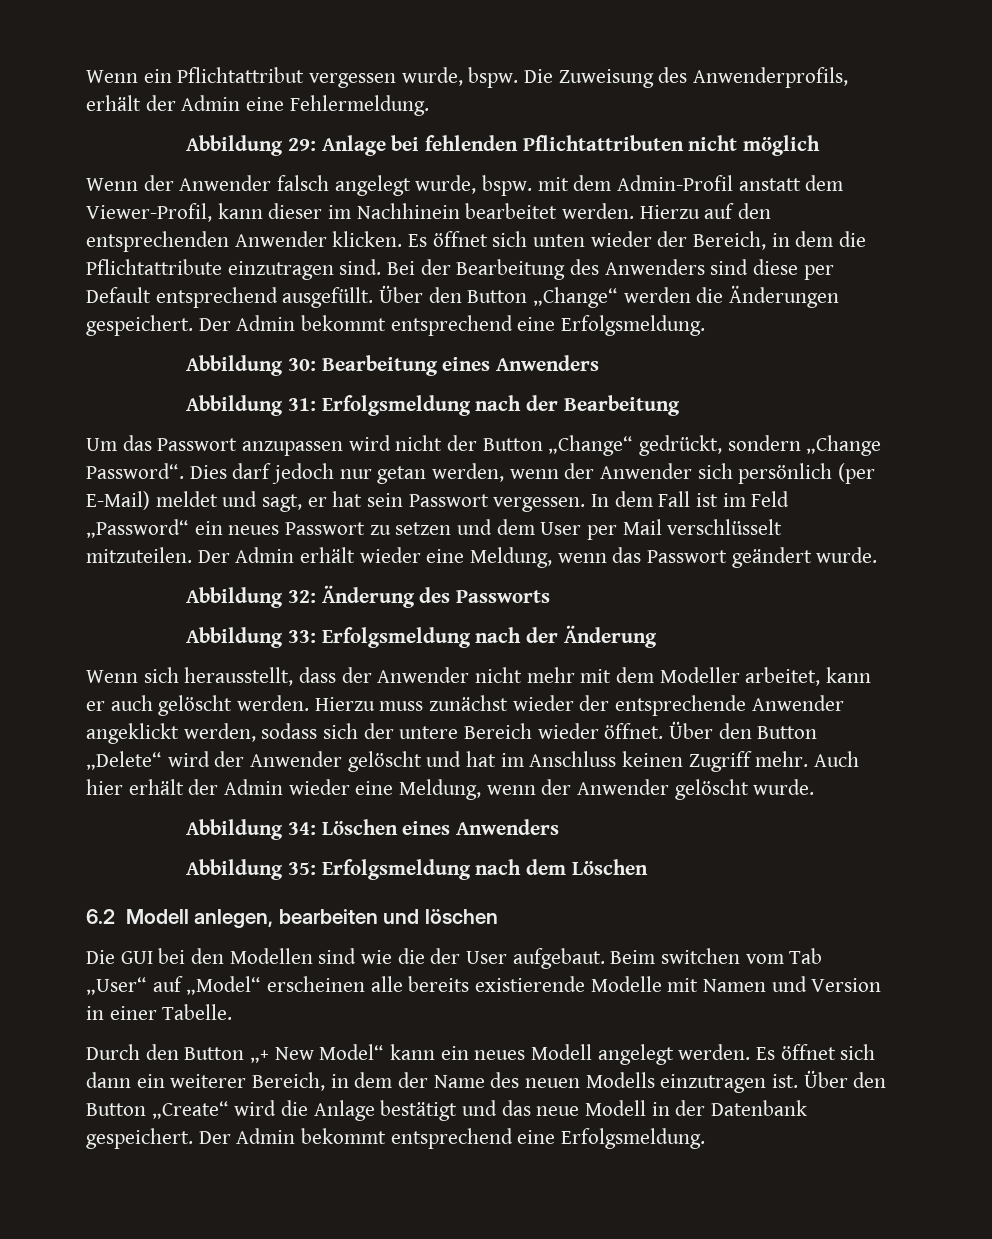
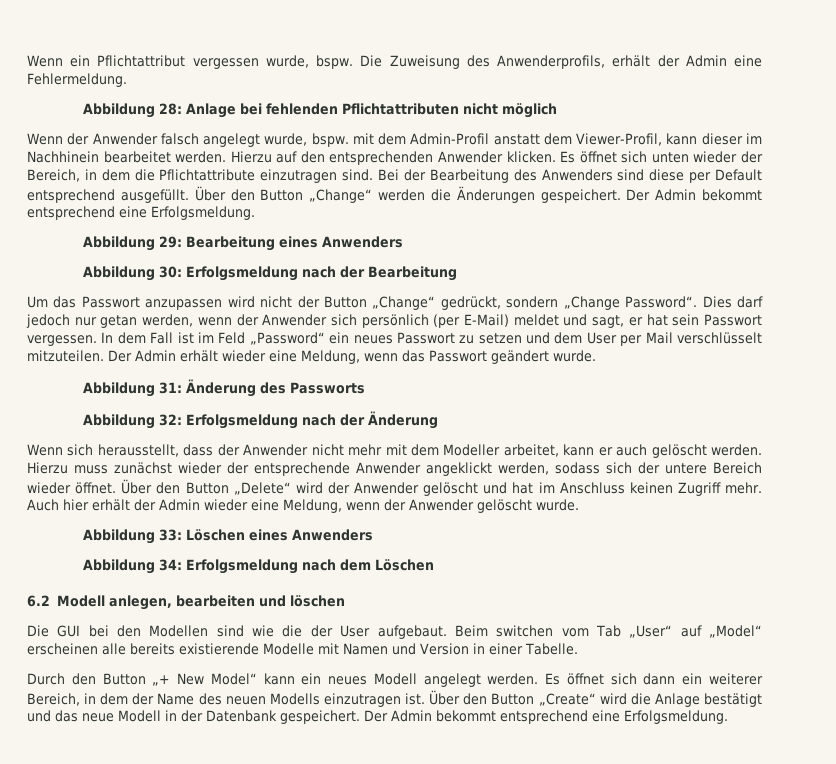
- Abbildung 29: Anlage bei fehlenden Pflichtattributen nicht möglich
+ Abbildung 28: Anlage bei fehlenden Pflichtattributen nicht möglich
- Abbildung 30: Bearbeitung eines Anwenders
+ Abbildung 29: Bearbeitung eines Anwenders
- Abbildung 31: Erfolgsmeldung nach der Bearbeitung
+ Abbildung 30: Erfolgsmeldung nach der Bearbeitung
- Abbildung 32: Änderung des Passworts
+ Abbildung 31: Änderung des Passworts
- Abbildung 33: Erfolgsmeldung nach der Änderung
+ Abbildung 32: Erfolgsmeldung nach der Änderung
- Abbildung 34: Löschen eines Anwenders
+ Abbildung 33: Löschen eines Anwenders
- Abbildung 35: Erfolgsmeldung nach dem Löschen
+ Abbildung 34: Erfolgsmeldung nach dem Löschen

